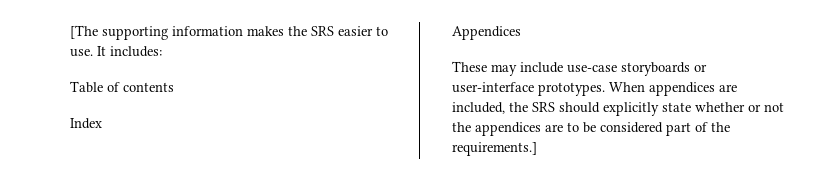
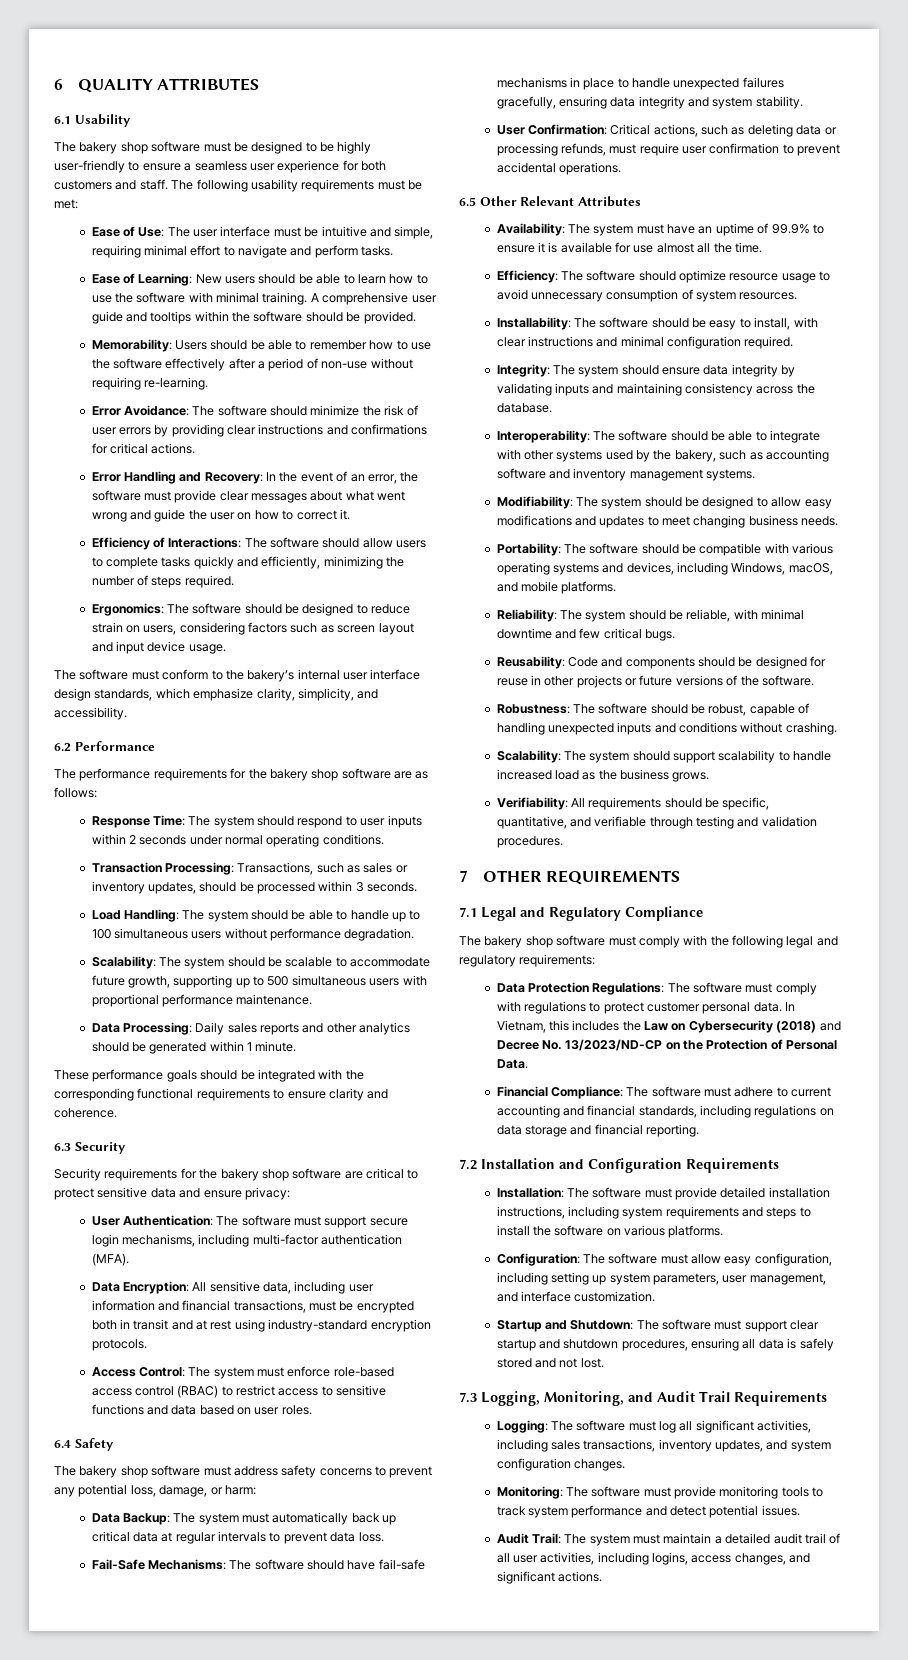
- [The supporting information makes the SRS easier to use. It includes:
- Table of contents
- Index
- Appendices
- These may include use-case storyboards or user-interface prototypes. When appendices are included, the SRS should explicitly state whether or not the appendices are to be considered part of the requirements.]
+ 6 QUALITY ATTRIBUTES
+ 6.1 Usability
+ The bakery shop software must be designed to be highly user-friendly to ensure a seamless user experience for both customers and staff. The following usability requirements must be met:
+ Ease of Use: The user interface must be intuitive and simple, requiring minimal effort to navigate and perform tasks.
+ Ease of Learning: New users should be able to learn how to use the software with minimal training. A comprehensive user guide and tooltips within the software should be provided.
+ Memorability: Users should be able to remember how to use the software effectively after a period of non-use without requiring re-learning.
+ Error Avoidance: The software should minimize the risk of user errors by providing clear instructions and confirmations for critical actions.
+ Error Handling and Recovery: In the event of an error, the software must provide clear messages about what went wrong and guide the user on how to correct it.
+ Efficiency of Interactions: The software should allow users to complete tasks quickly and efficiently, minimizing the number of steps required.
+ Ergonomics: The software should be designed to reduce strain on users, considering factors such as screen layout and input device usage.
+ The software must conform to the bakery’s internal user interface design standards, which emphasize clarity, simplicity, and accessibility.
+ 6.2 Performance
+ The performance requirements for the bakery shop software are as follows:
+ Response Time: The system should respond to user inputs within 2 seconds under normal operating conditions.
+ Transaction Processing: Transactions, such as sales or inventory updates, should be processed within 3 seconds.
+ Load Handling: The system should be able to handle up to 100 simultaneous users without performance degradation.
+ Scalability: The system should be scalable to accommodate future growth, supporting up to 500 simultaneous users with proportional performance maintenance.
+ Data Processing: Daily sales reports and other analytics should be generated within 1 minute.
+ These performance goals should be integrated with the corresponding functional requirements to ensure clarity and coherence.
+ 6.3 Security
+ Security requirements for the bakery shop software are critical to protect sensitive data and ensure privacy:
+ User Authentication: The software must support secure login mechanisms, including multi-factor authentication (MFA).
+ Data Encryption: All sensitive data, including user information and financial transactions, must be encrypted both in transit and at rest using industry-standard encryption protocols.
+ Access Control: The system must enforce role-based access control (RBAC) to restrict access to sensitive functions and data based on user roles.
+ 6.4 Safety
+ The bakery shop software must address safety concerns to prevent any potential loss, damage, or harm:
+ Data Backup: The system must automatically back up critical data at regular intervals to prevent data loss.
+ Fail-Safe Mechanisms: The software should have fail-safe mechanisms in place to handle unexpected failures gracefully, ensuring data integrity and system stability.
+ User Confirmation: Critical actions, such as deleting data or processing refunds, must require user confirmation to prevent accidental operations.
+ 6.5 Other Relevant Attributes
+ Availability: The system must have an uptime of 99.9% to ensure it is available for use almost all the time.
+ Efficiency: The software should optimize resource usage to avoid unnecessary consumption of system resources.
+ Installability: The software should be easy to install, with clear instructions and minimal configuration required.
+ Integrity: The system should ensure data integrity by validating inputs and maintaining consistency across the database.
+ Interoperability: The software should be able to integrate with other systems used by the bakery, such as accounting software and inventory management systems.
+ Modifiability: The system should be designed to allow easy modifications and updates to meet changing business needs.
+ Portability: The software should be compatible with various operating systems and devices, including Windows, macOS, and mobile platforms.
+ Reliability: The system should be reliable, with minimal downtime and few critical bugs.
+ Reusability: Code and components should be designed for reuse in other projects or future versions of the software.
+ Robustness: The software should be robust, capable of handling unexpected inputs and conditions without crashing.
+ Scalability: The system should support scalability to handle increased load as the business grows.
+ Verifiability: All requirements should be specific, quantitative, and verifiable through testing and validation procedures.
+ 7 OTHER REQUIREMENTS
+ 7.1 Legal and Regulatory Compliance
+ The bakery shop software must comply with the following legal and regulatory requirements:
+ Data Protection Regulations: The software must comply with regulations to protect customer personal data. In Vietnam, this includes the Law on Cybersecurity (2018) and Decree No. 13/2023/ND-CP on the Protection of Personal Data.
+ Financial Compliance: The software must adhere to current accounting and financial standards, including regulations on data storage and financial reporting.
+ 7.2 Installation and Configuration Requirements
+ Installation: The software must provide detailed installation instructions, including system requirements and steps to install the software on various platforms.
+ Configuration: The software must allow easy configuration, including setting up system parameters, user management, and interface customization.
+ Startup and Shutdown: The software must support clear startup and shutdown procedures, ensuring all data is safely stored and not lost.
+ 7.3 Logging, Monitoring, and Audit Trail Requirements
+ Logging: The software must log all significant activities, including sales transactions, inventory updates, and system configuration changes.
+ Monitoring: The software must provide monitoring tools to track system performance and detect potential issues.
+ Audit Trail: The system must maintain a detailed audit trail of all user activities, including logins, access changes, and significant actions.

